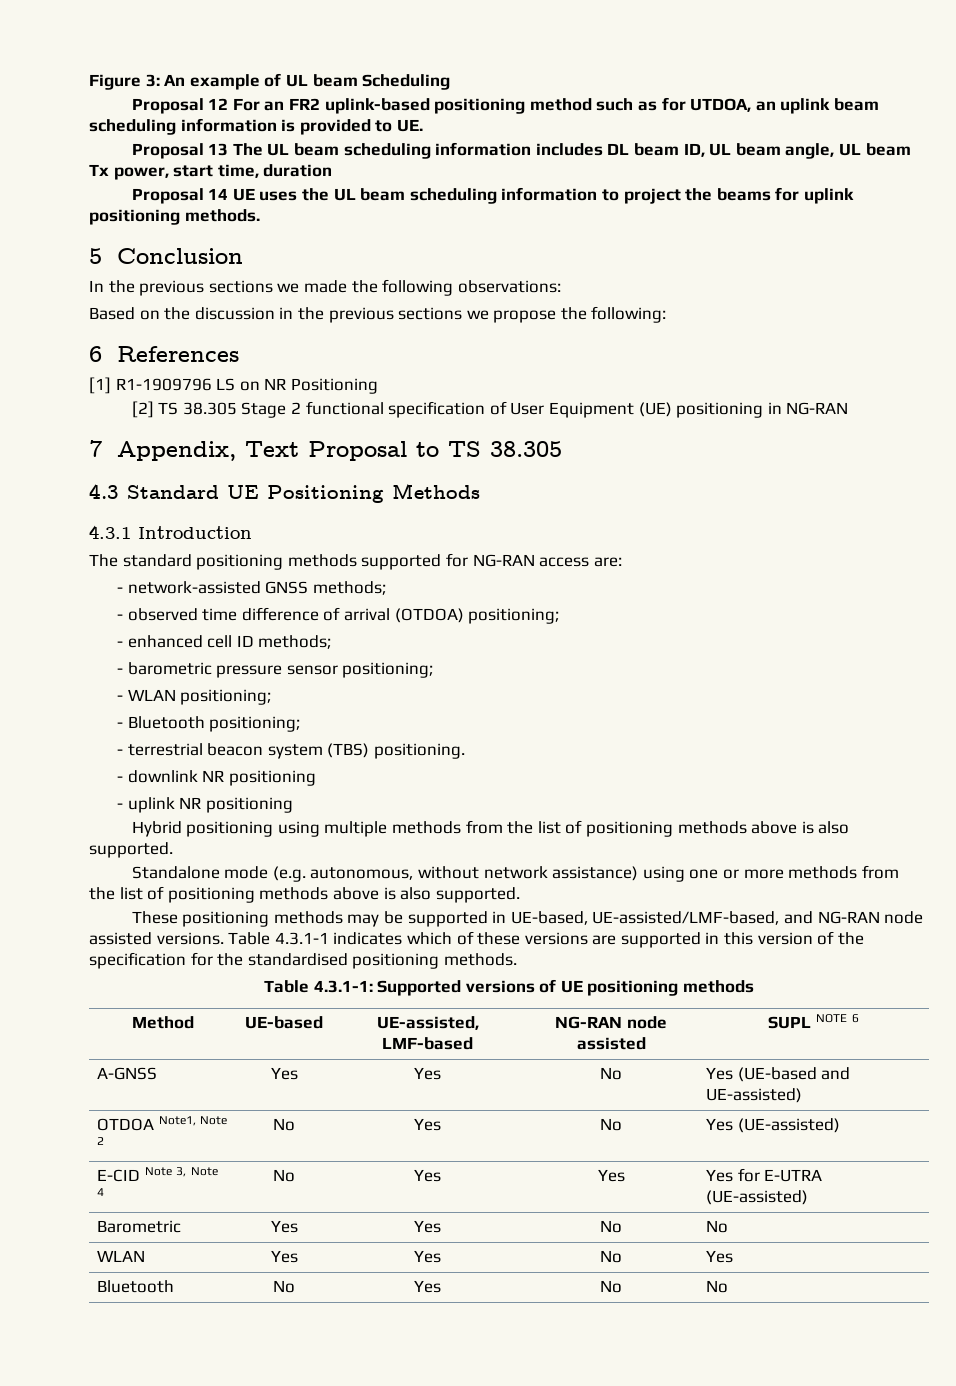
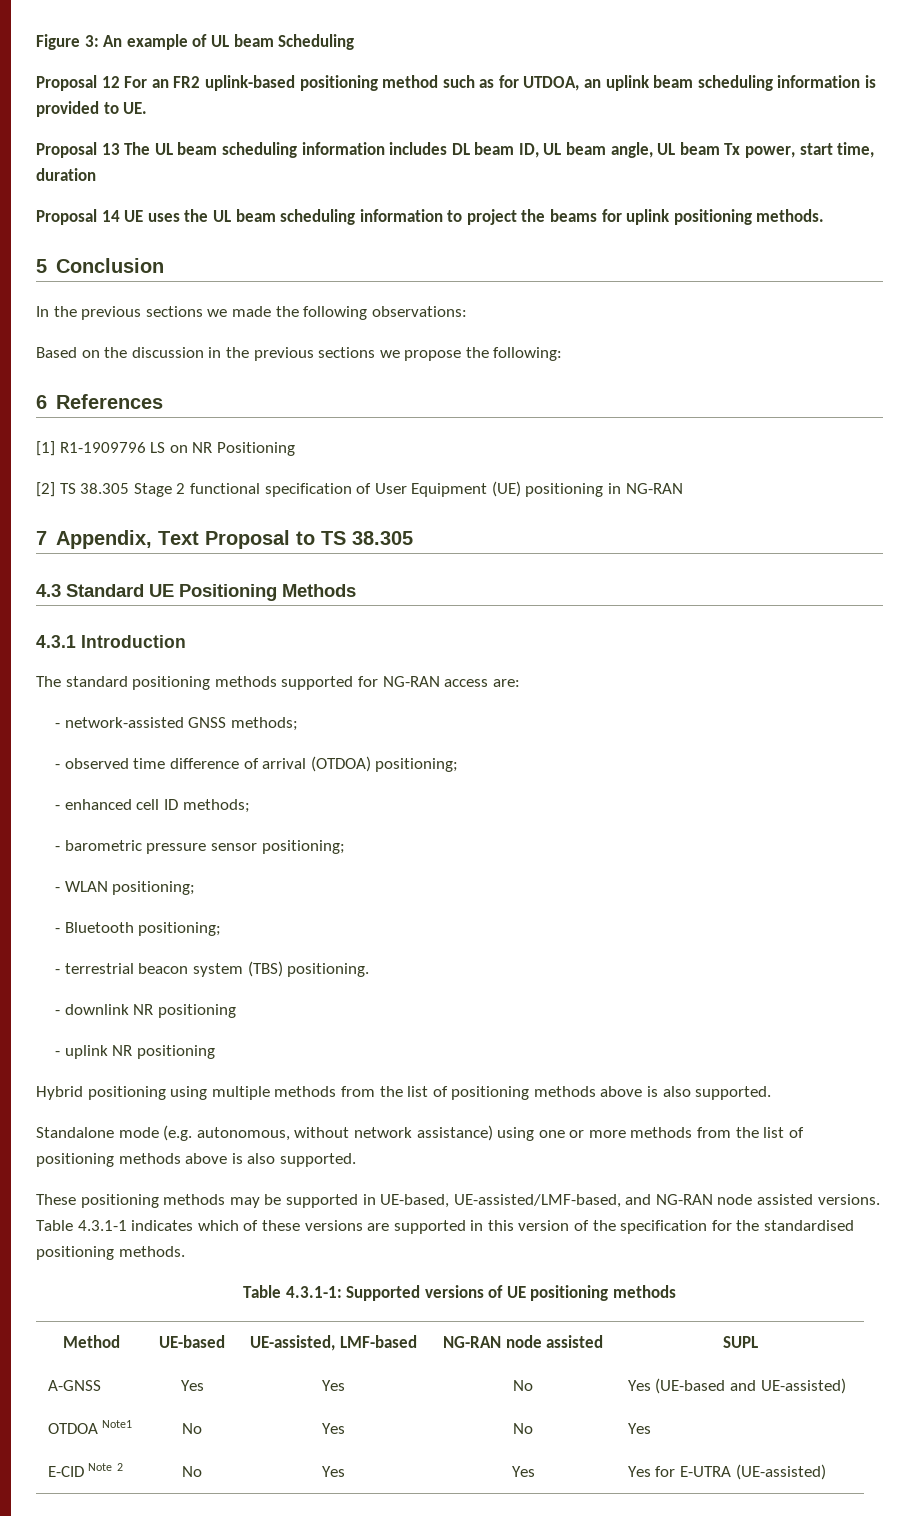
- Method | UE-based | UE-assisted, LMF-based | NG-RAN node assisted | SUPL NOTE 6
+ Method | UE-based | UE-assisted, LMF-based | NG-RAN node assisted | SUPL
- OTDOA Note1, Note 2 | No | Yes | No | Yes (UE-assisted)
+ OTDOA Note1 | No | Yes | No | Yes
- E-CID Note 3, Note 4 | No | Yes | Yes | Yes for E-UTRA (UE-assisted)
+ E-CID Note 2 | No | Yes | Yes | Yes for E-UTRA (UE-assisted)
- Barometric | Yes | Yes | No | No
- WLAN | Yes | Yes | No | Yes
- Bluetooth | No | Yes | No | No

